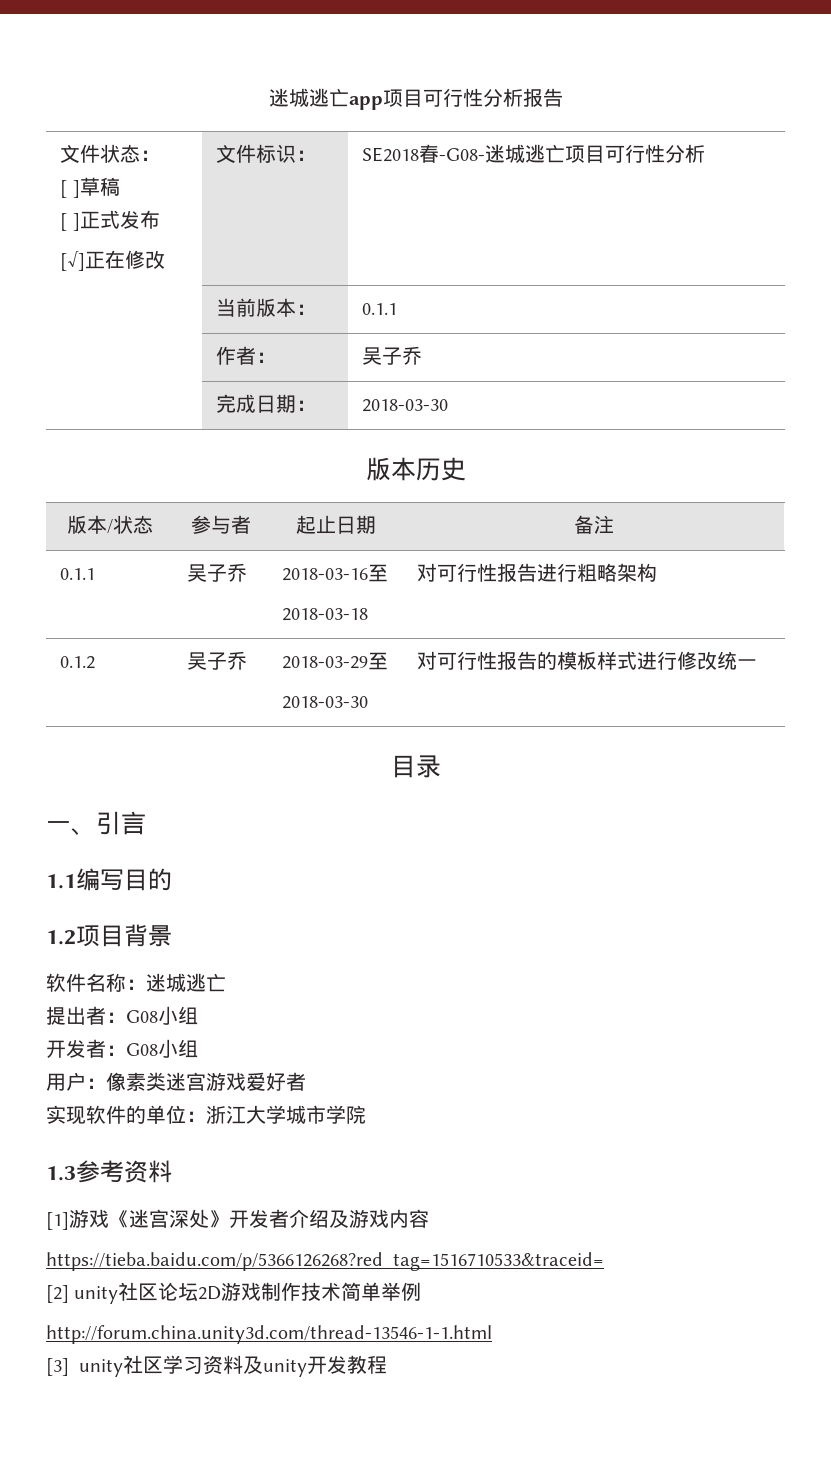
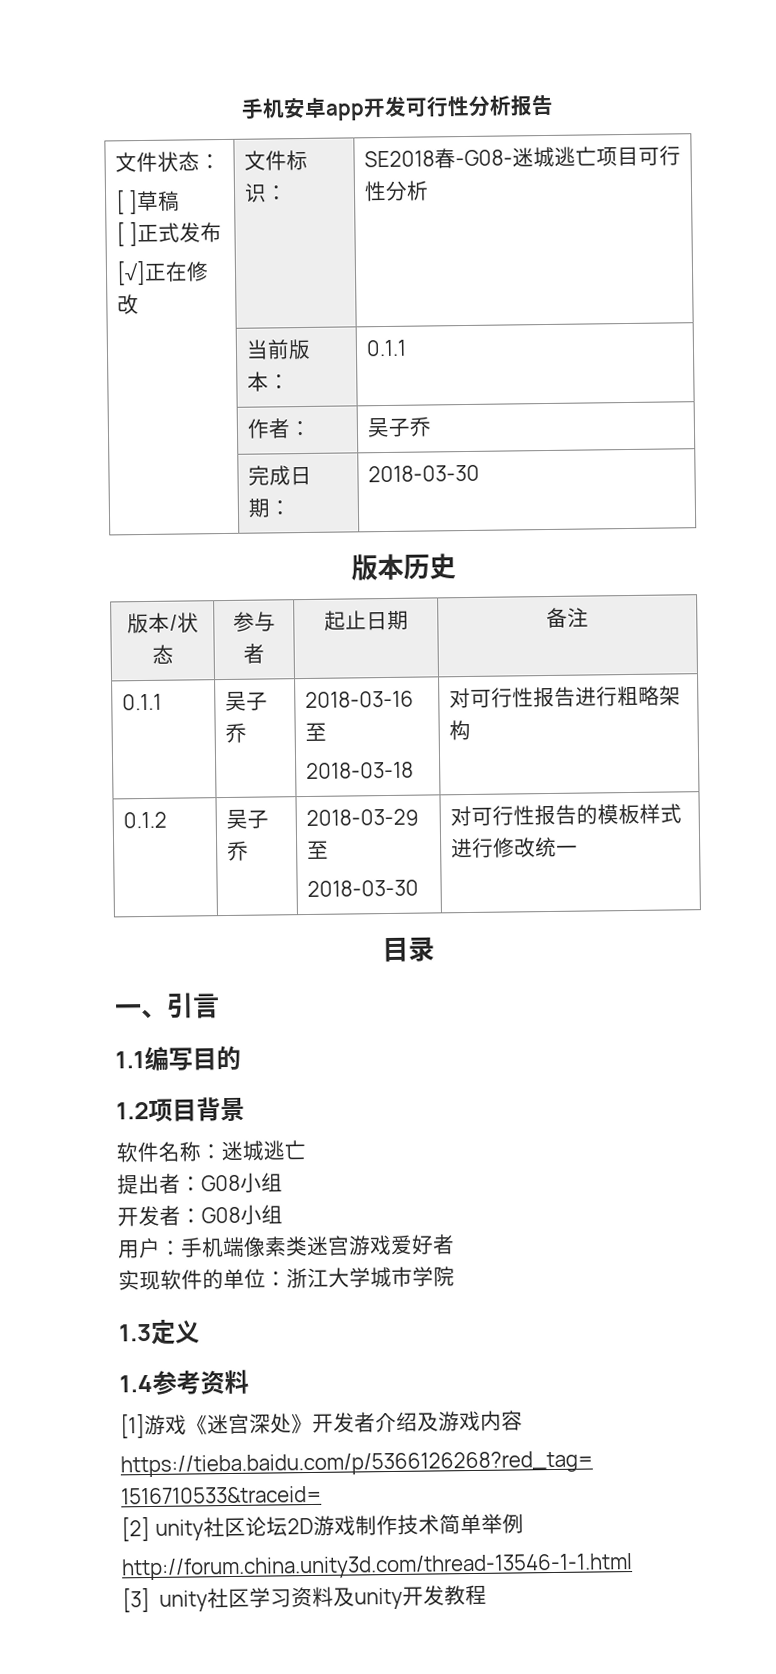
- 迷城逃亡app项目可行性分析报告
+ 手机安卓app开发可行性分析报告
- 用户：像素类迷宫游戏爱好者
+ 用户：手机端像素类迷宫游戏爱好者
- 1.3参考资料
+ 1.3定义
+ 1.4参考资料

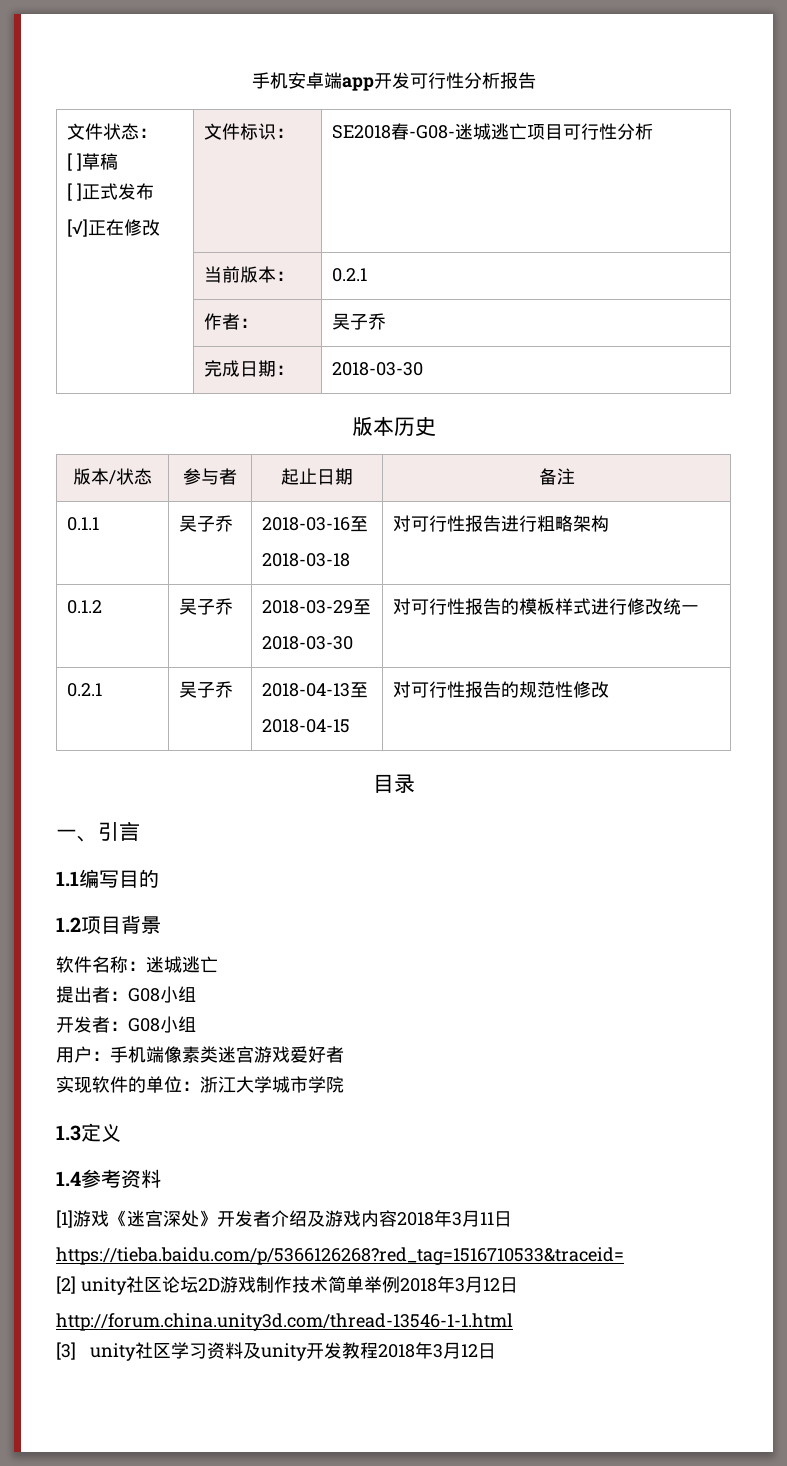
- 手机安卓app开发可行性分析报告
+ 手机安卓端app开发可行性分析报告
- | 当前版本： | 0.1.1
+ | 当前版本： | 0.2.1
+ 0.2.1 | 吴子乔 | 2018-04-13至
+ 2018-04-15 | 对可行性报告的规范性修改
- [1]游戏《迷宫深处》开发者介绍及游戏内容
+ [1]游戏《迷宫深处》开发者介绍及游戏内容2018年3月11日
- [2] unity社区论坛2D游戏制作技术简单举例
+ [2] unity社区论坛2D游戏制作技术简单举例2018年3月12日
- [3] unity社区学习资料及unity开发教程
+ [3] unity社区学习资料及unity开发教程2018年3月12日

